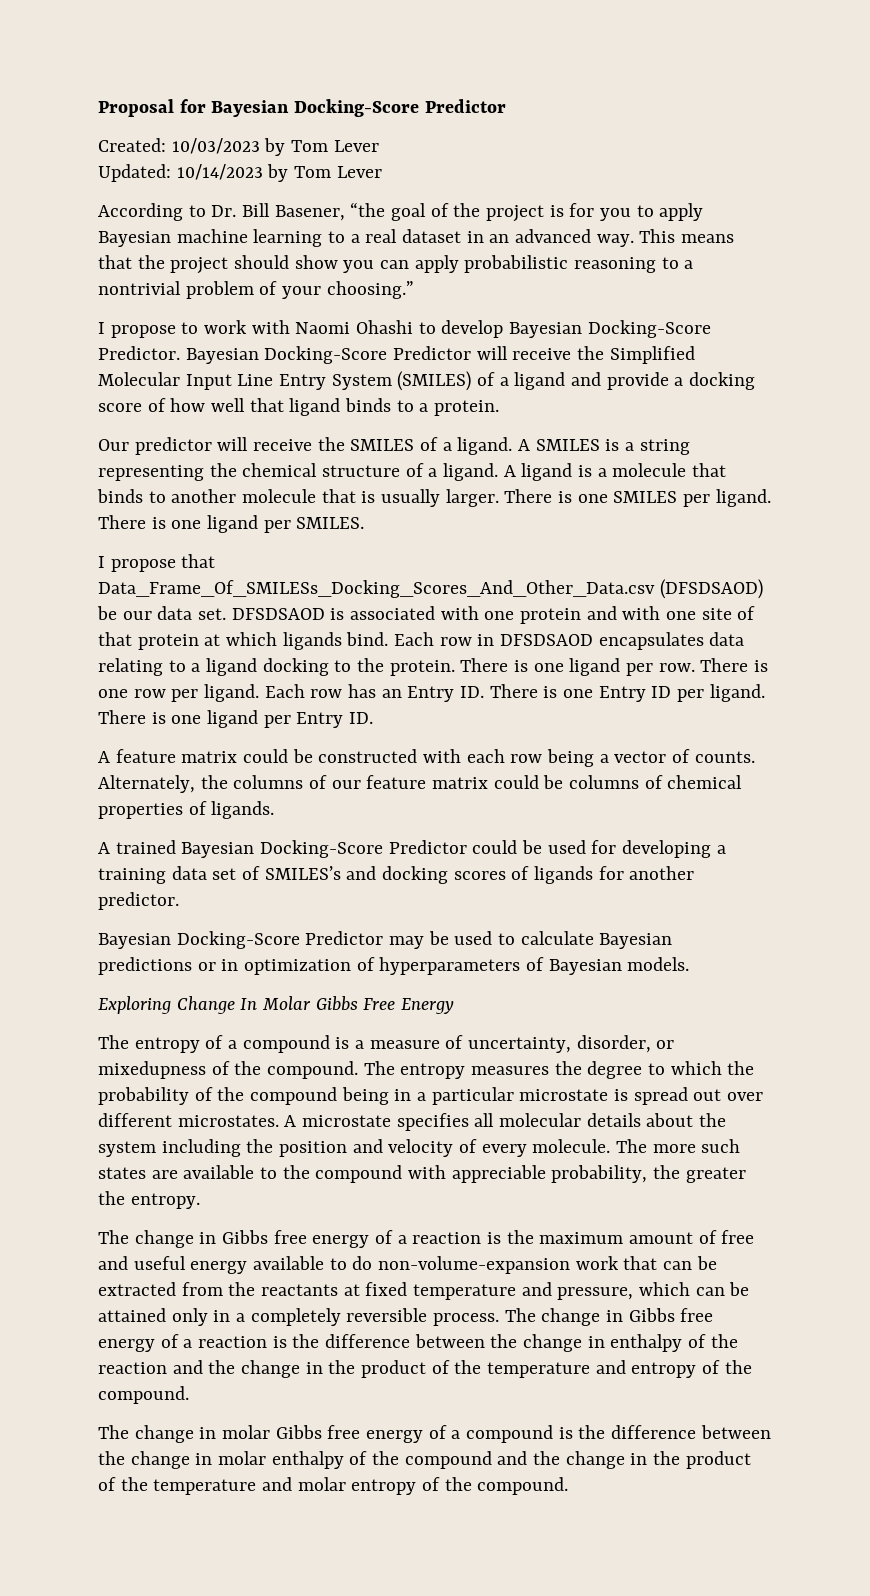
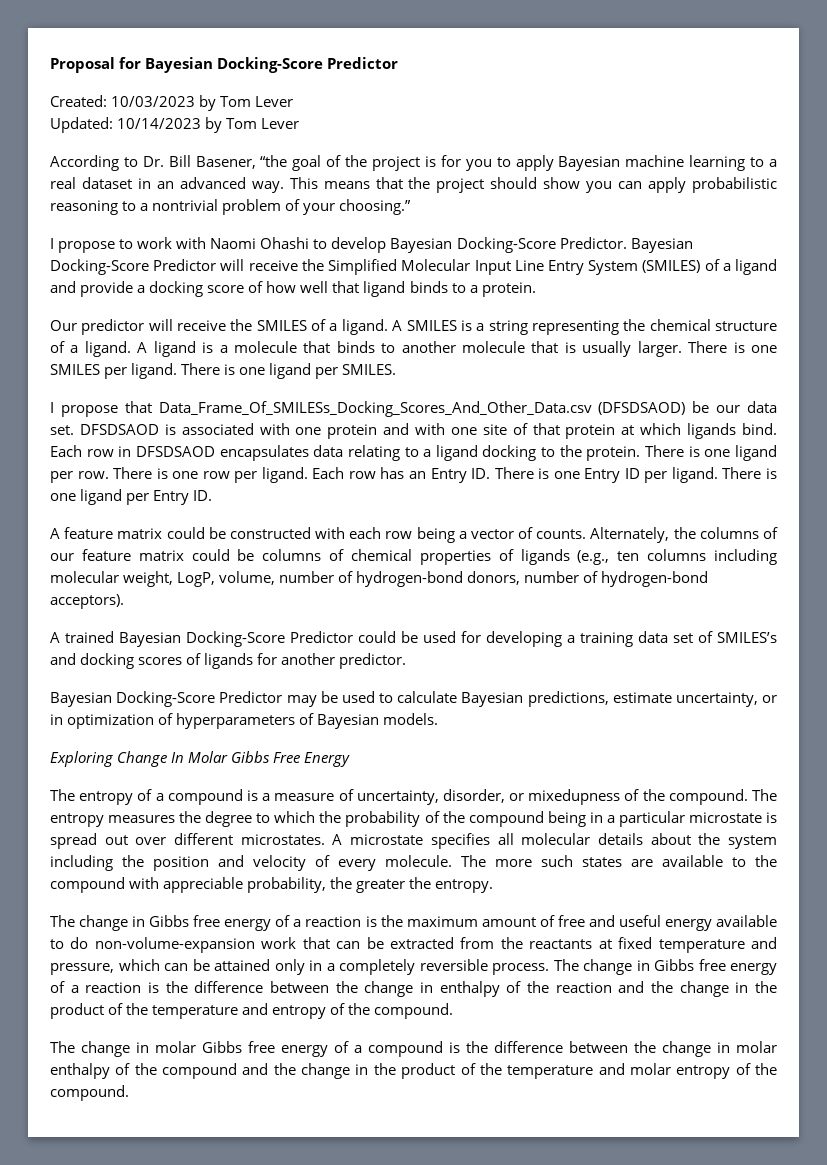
- Alternately, the columns of our feature matrix could be columns of chemical properties of ligands.
+ Alternately, the columns of our feature matrix could be columns of chemical properties of ligands (e.g., ten columns including molecular weight, LogP, volume, number of hydrogen-bond donors, number of hydrogen-bond acceptors).
- Bayesian Docking-Score Predictor may be used to calculate Bayesian predictions or in optimization of hyperparameters of Bayesian models.
+ Bayesian Docking-Score Predictor may be used to calculate Bayesian predictions, estimate uncertainty, or in optimization of hyperparameters of Bayesian models.

